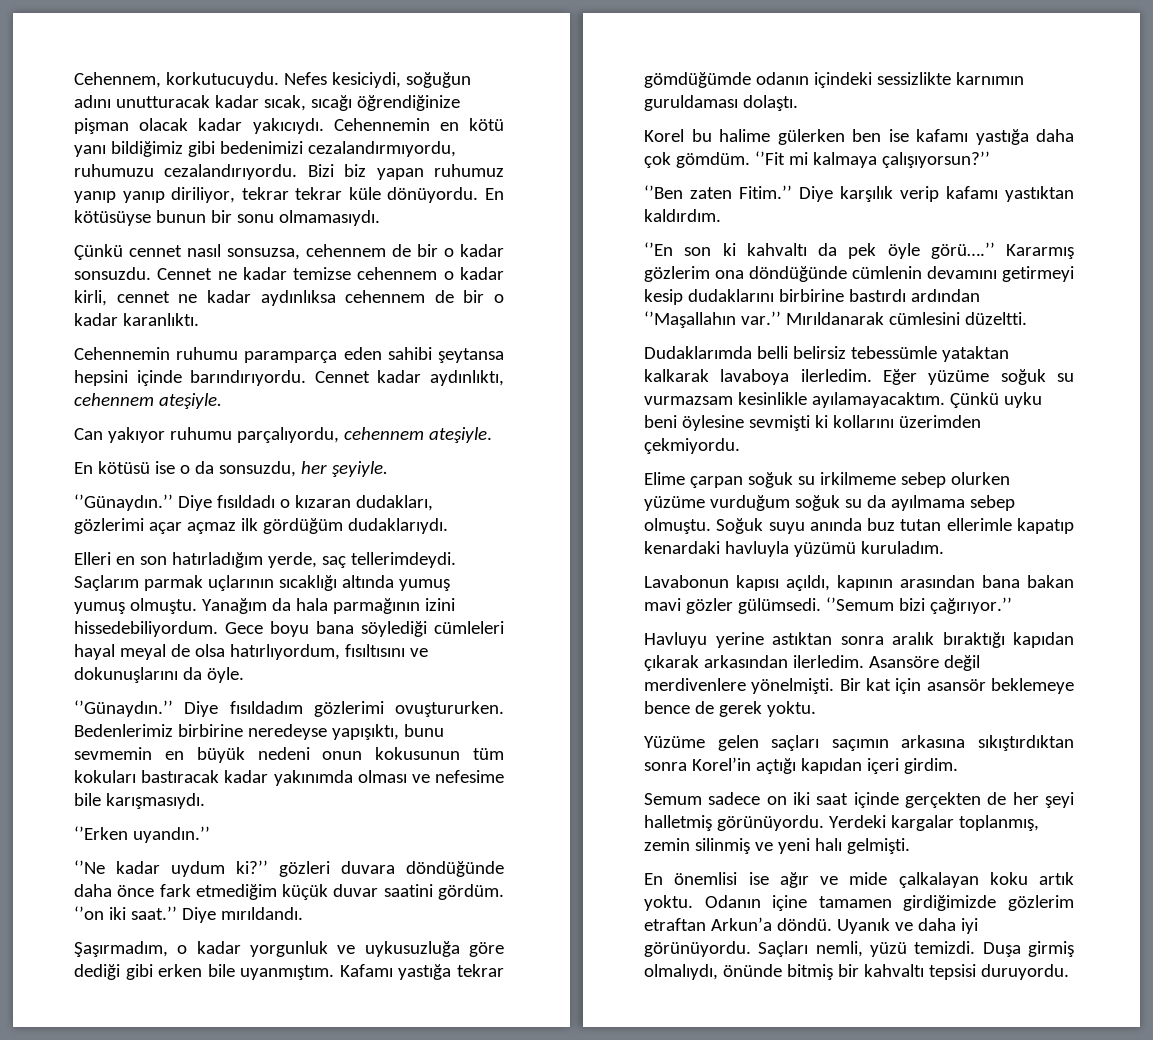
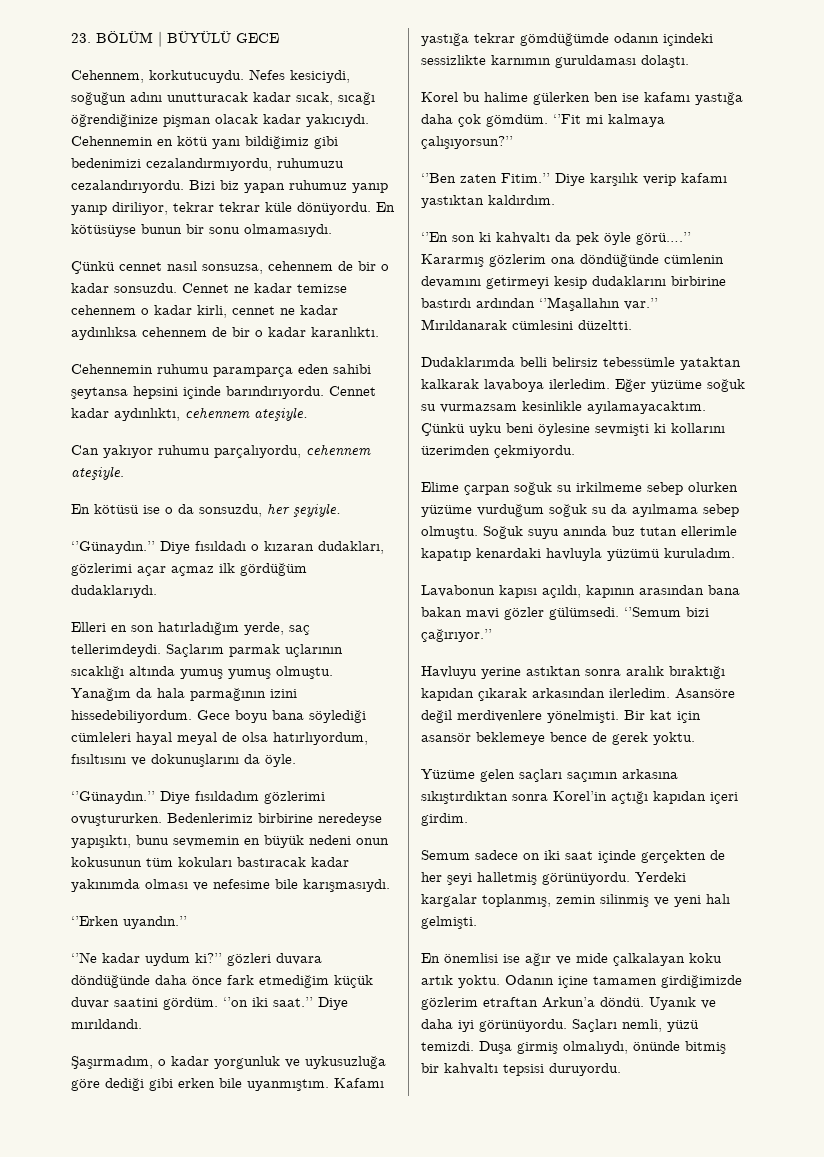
+ 23. BÖLÜM | BÜYÜLÜ GECE

